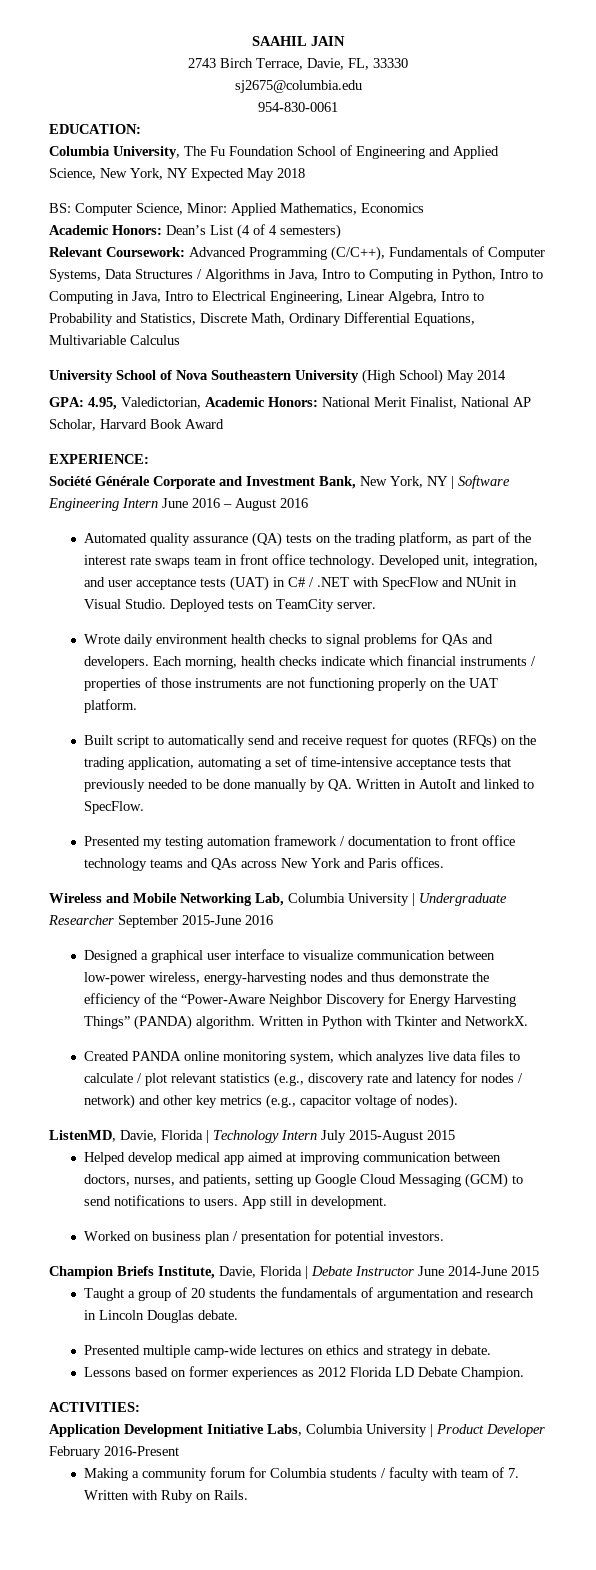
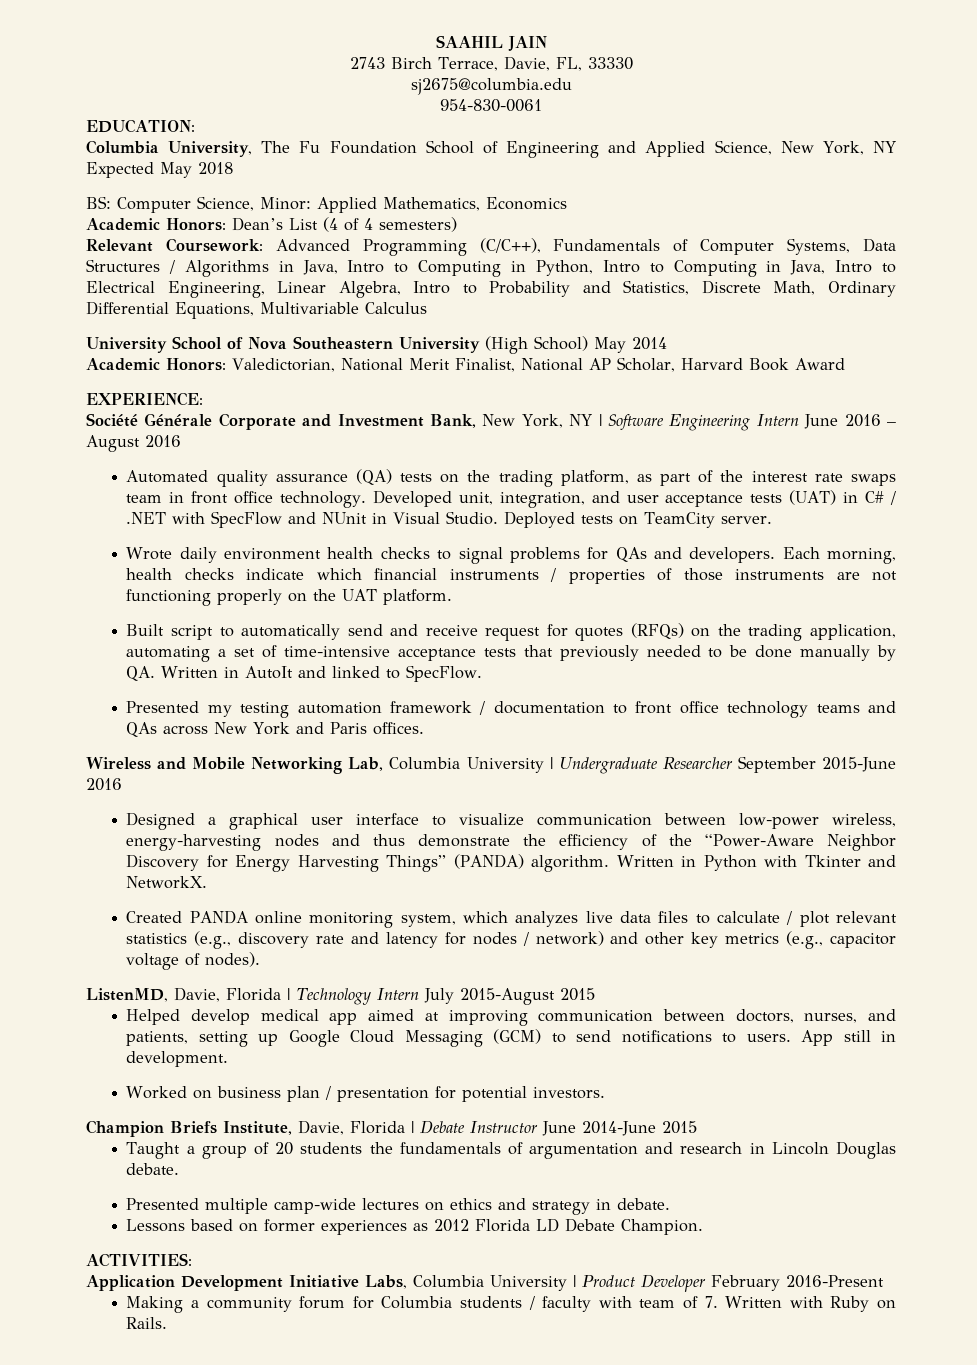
- GPA: 4.95, Valedictorian, Academic Honors: National Merit Finalist, National AP Scholar, Harvard Book Award
+ Academic Honors: Valedictorian, National Merit Finalist, National AP Scholar, Harvard Book Award

